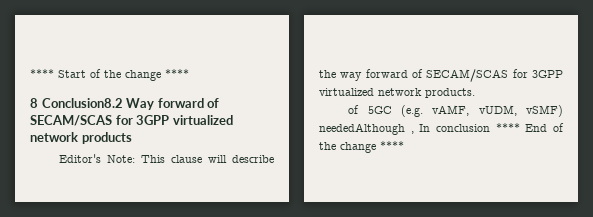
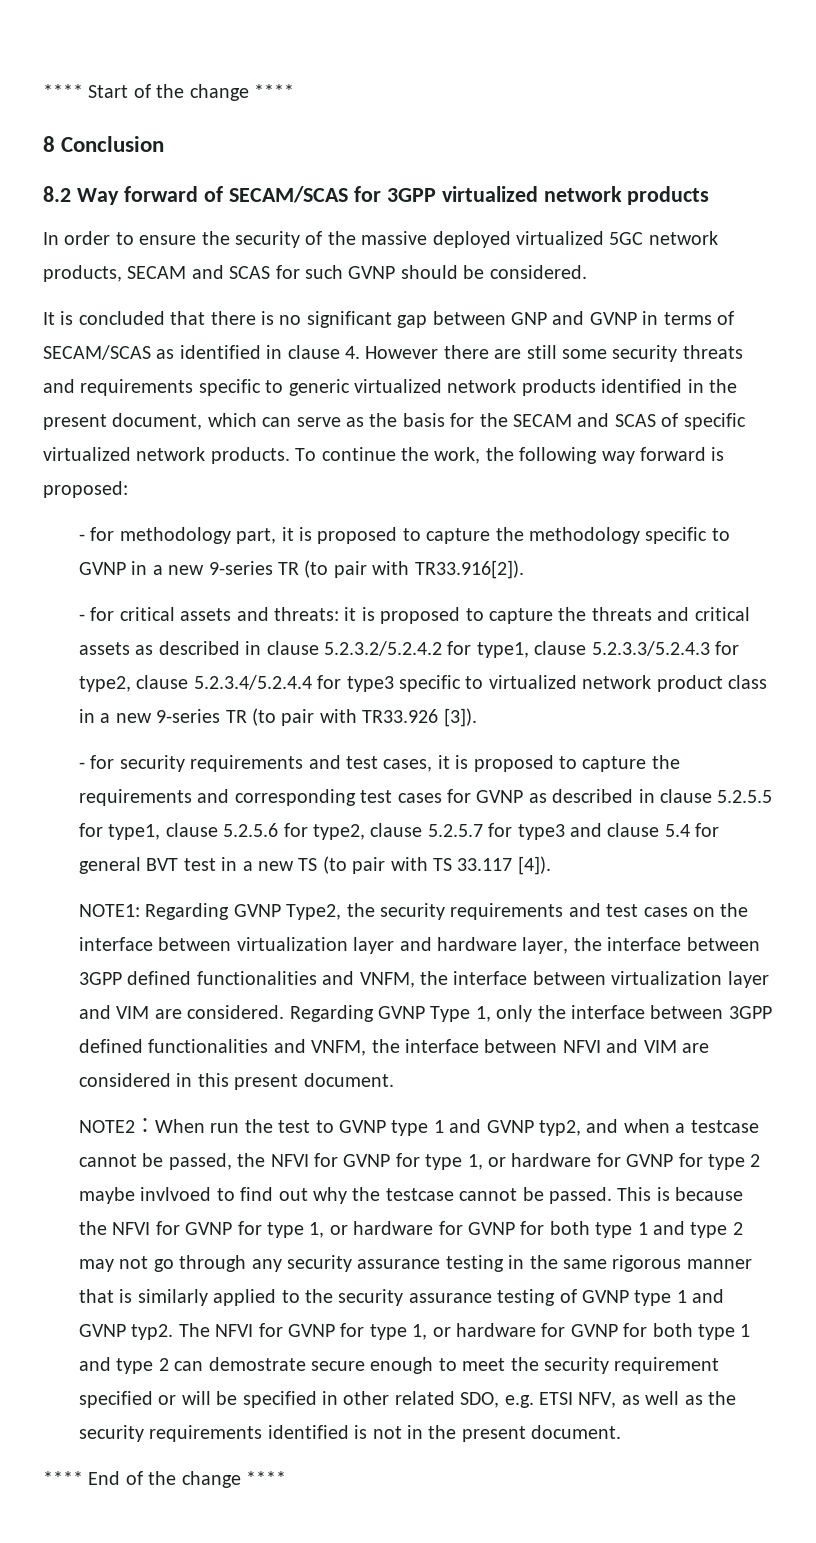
- 8 Conclusion8.2 Way forward of SECAM/SCAS for 3GPP virtualized network products
+ 8 Conclusion
+ 8.2 Way forward of SECAM/SCAS for 3GPP virtualized network products
- Editor's Note: This clause will describe the way forward of SECAM/SCAS for 3GPP virtualized network products.
- of 5GC (e.g. vAMF, vUDM, vSMF) neededAlthough , In conclusion **** End of the change ****
+ In order to ensure the security of the massive deployed virtualized 5GC network products, SECAM and SCAS for such GVNP should be considered.
+ It is concluded that there is no significant gap between GNP and GVNP in terms of SECAM/SCAS as identified in clause 4. However there are still some security threats and requirements specific to generic virtualized network products identified in the present document, which can serve as the basis for the SECAM and SCAS of specific virtualized network products. To continue the work, the following way forward is proposed:
+ - for methodology part, it is proposed to capture the methodology specific to GVNP in a new 9-series TR (to pair with TR33.916[2]).
+ - for critical assets and threats: it is proposed to capture the threats and critical assets as described in clause 5.2.3.2/5.2.4.2 for type1, clause 5.2.3.3/5.2.4.3 for type2, clause 5.2.3.4/5.2.4.4 for type3 specific to virtualized network product class in a new 9-series TR (to pair with TR33.926 [3]).
+ - for security requirements and test cases, it is proposed to capture the requirements and corresponding test cases for GVNP as described in clause 5.2.5.5 for type1, clause 5.2.5.6 for type2, clause 5.2.5.7 for type3 and clause 5.4 for general BVT test in a new TS (to pair with TS 33.117 [4]).
+ NOTE1: Regarding GVNP Type2, the security requirements and test cases on the interface between virtualization layer and hardware layer, the interface between 3GPP defined functionalities and VNFM, the interface between virtualization layer and VIM are considered. Regarding GVNP Type 1, only the interface between 3GPP defined functionalities and VNFM, the interface between NFVI and VIM are considered in this present document.
+ NOTE2：When run the test to GVNP type 1 and GVNP typ2, and when a testcase cannot be passed, the NFVI for GVNP for type 1, or hardware for GVNP for type 2 maybe invlvoed to find out why the testcase cannot be passed. This is because the NFVI for GVNP for type 1, or hardware for GVNP for both type 1 and type 2 may not go through any security assurance testing in the same rigorous manner that is similarly applied to the security assurance testing of GVNP type 1 and GVNP typ2. The NFVI for GVNP for type 1, or hardware for GVNP for both type 1 and type 2 can demostrate secure enough to meet the security requirement specified or will be specified in other related SDO, e.g. ETSI NFV, as well as the security requirements identified is not in the present document.
+ **** End of the change ****

